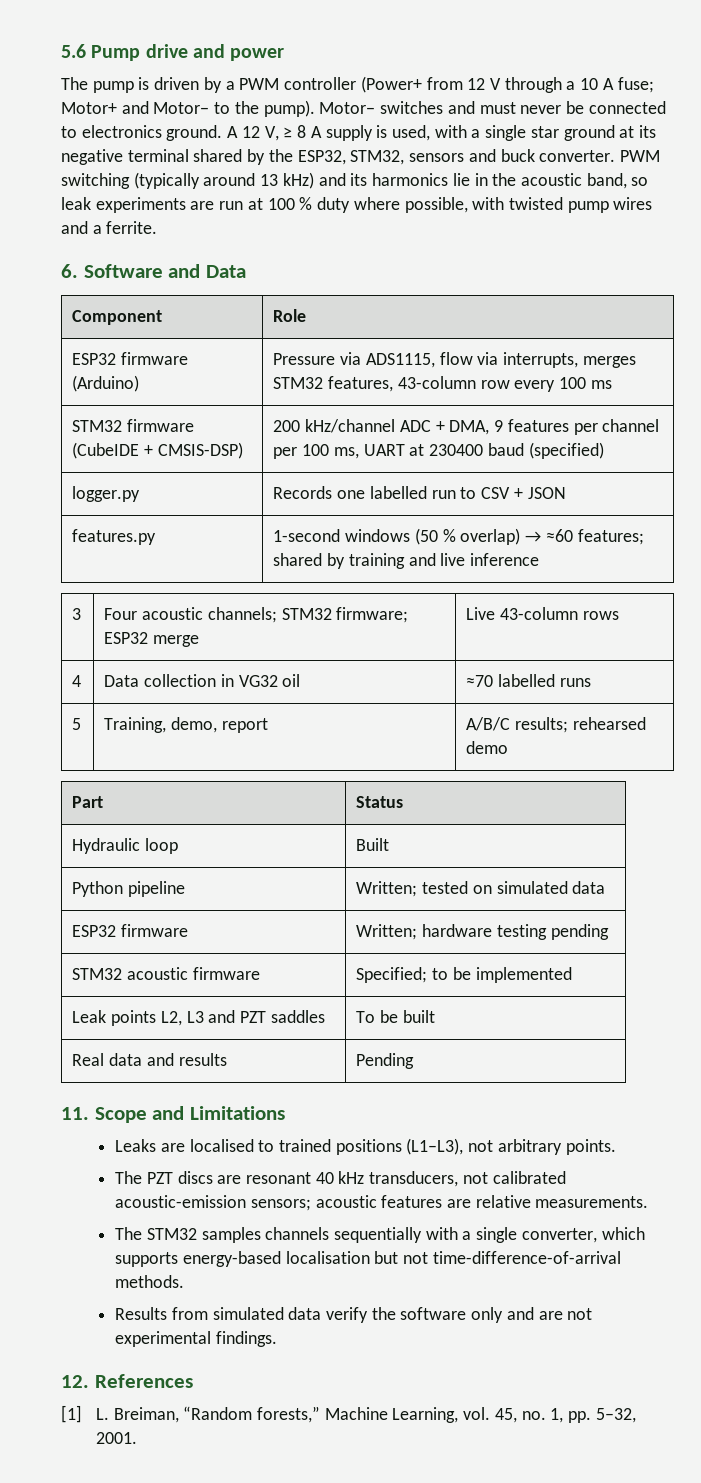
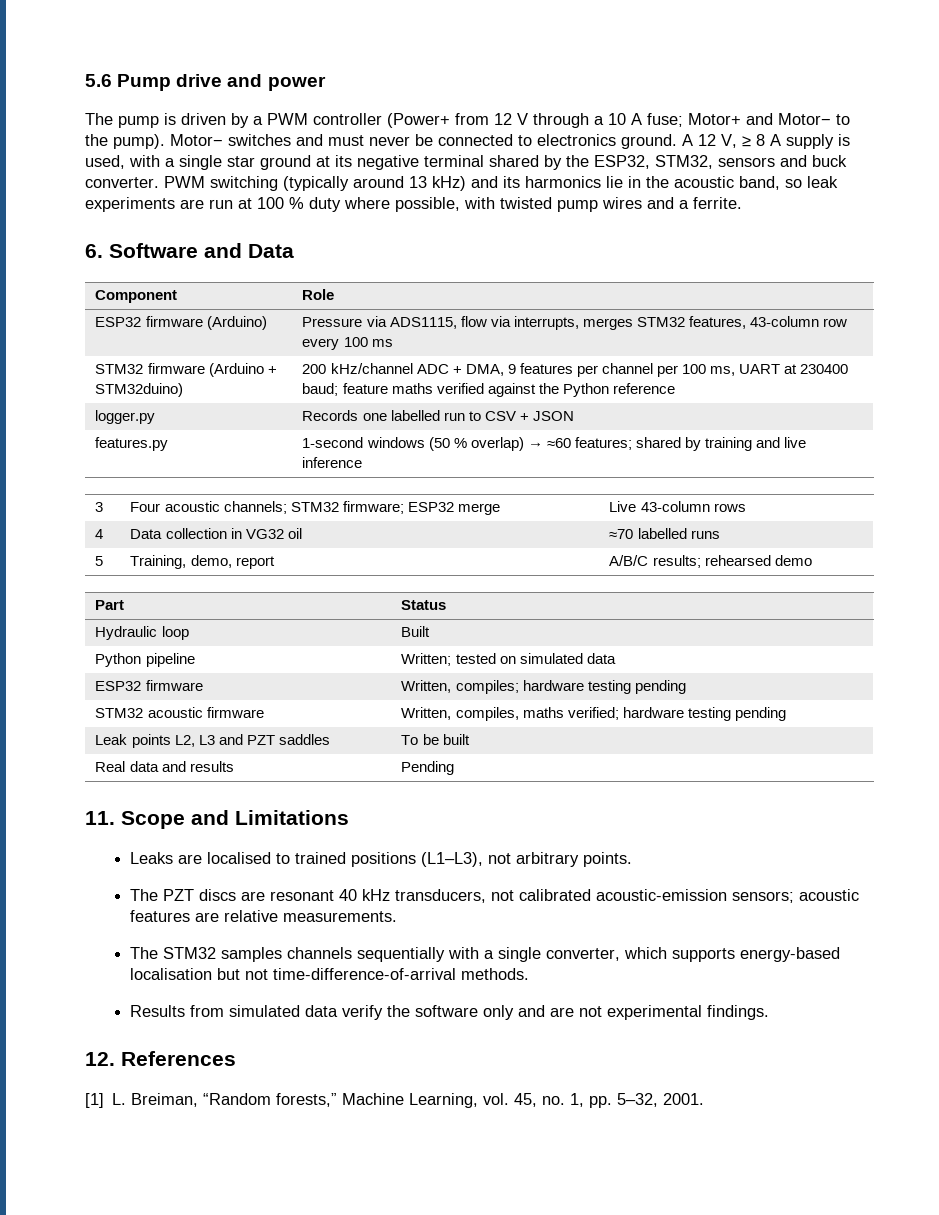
- STM32 firmware (CubeIDE + CMSIS-DSP) | 200 kHz/channel ADC + DMA, 9 features per channel per 100 ms, UART at 230400 baud (specified)
+ STM32 firmware (Arduino + STM32duino) | 200 kHz/channel ADC + DMA, 9 features per channel per 100 ms, UART at 230400 baud; feature maths verified against the Python reference
- ESP32 firmware | Written; hardware testing pending
+ ESP32 firmware | Written, compiles; hardware testing pending
- STM32 acoustic firmware | Specified; to be implemented
+ STM32 acoustic firmware | Written, compiles, maths verified; hardware testing pending

